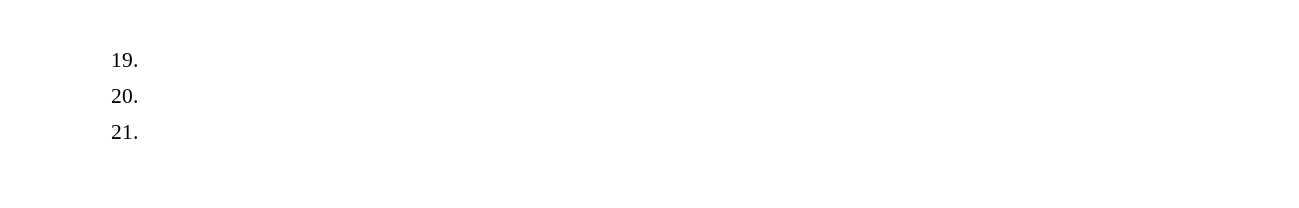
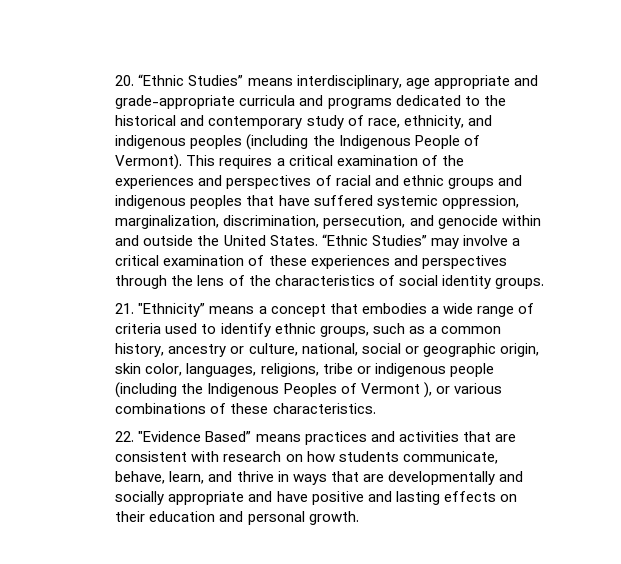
- 19.
- 20.
- 21.
+ 20. “Ethnic Studies” means interdisciplinary, age appropriate and grade-appropriate curricula and programs dedicated to the historical and contemporary study of race, ethnicity, and indigenous peoples (including the Indigenous People of Vermont). This requires a critical examination of the experiences and perspectives of racial and ethnic groups and indigenous peoples that have suffered systemic oppression, marginalization, discrimination, persecution, and genocide within and outside the United States. “Ethnic Studies” may involve a critical examination of these experiences and perspectives through the lens of the characteristics of social identity groups.
+ 21. "Ethnicity” means a concept that embodies a wide range of criteria used to identify ethnic groups, such as a common history, ancestry or culture, national, social or geographic origin, skin color, languages, religions, tribe or indigenous people (including the Indigenous Peoples of Vermont ), or various combinations of these characteristics.
+ 22. "Evidence Based” means practices and activities that are consistent with research on how students communicate, behave, learn, and thrive in ways that are developmentally and socially appropriate and have positive and lasting effects on their education and personal growth.

